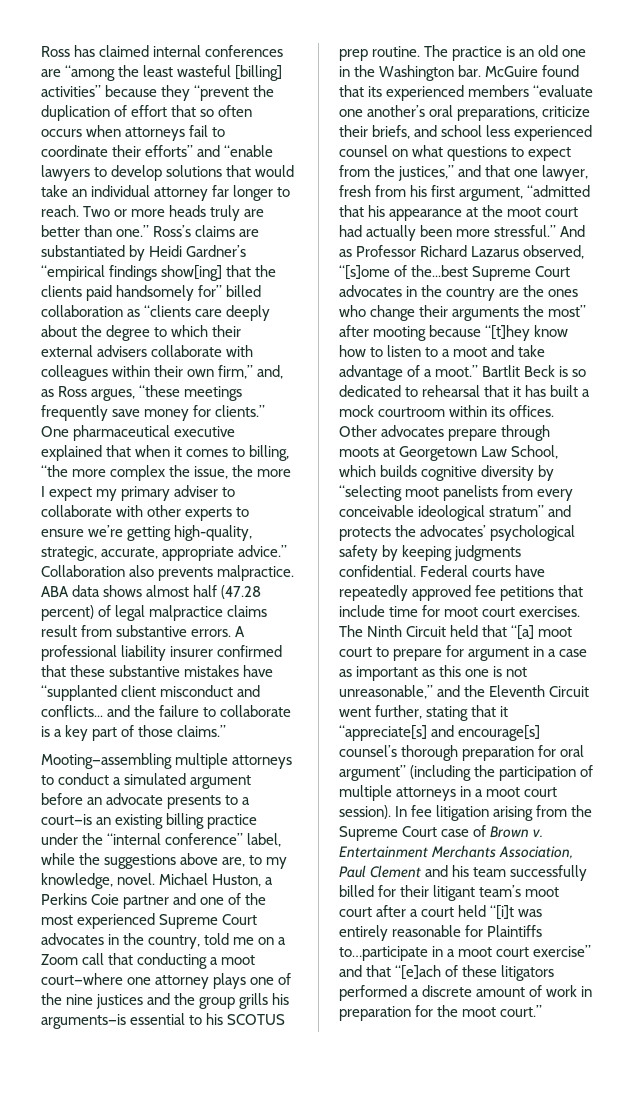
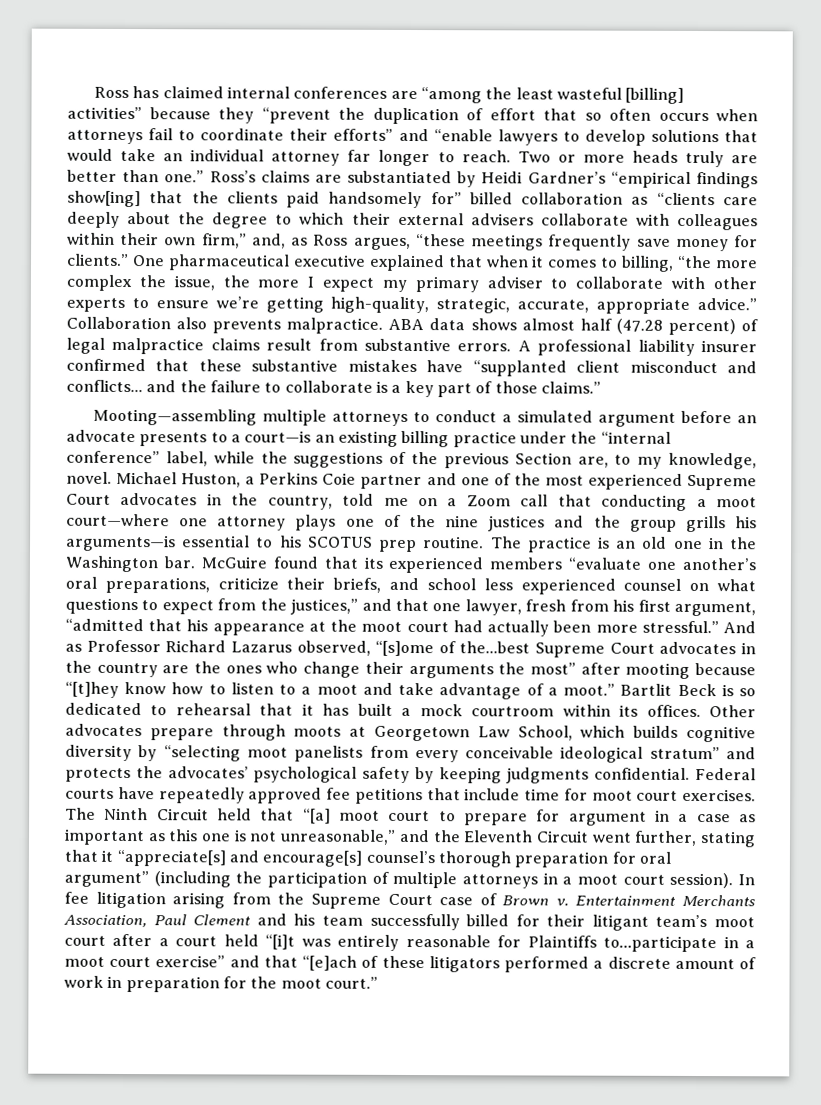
- Mooting—assembling multiple attorneys to conduct a simulated argument before an advocate presents to a court—is an existing billing practice under the “internal conference” label, while the suggestions above are, to my knowledge, novel.
+ Mooting—assembling multiple attorneys to conduct a simulated argument before an advocate presents to a court—is an existing billing practice under the “internal conference” label, while the suggestions of the previous Section are, to my knowledge, novel.

